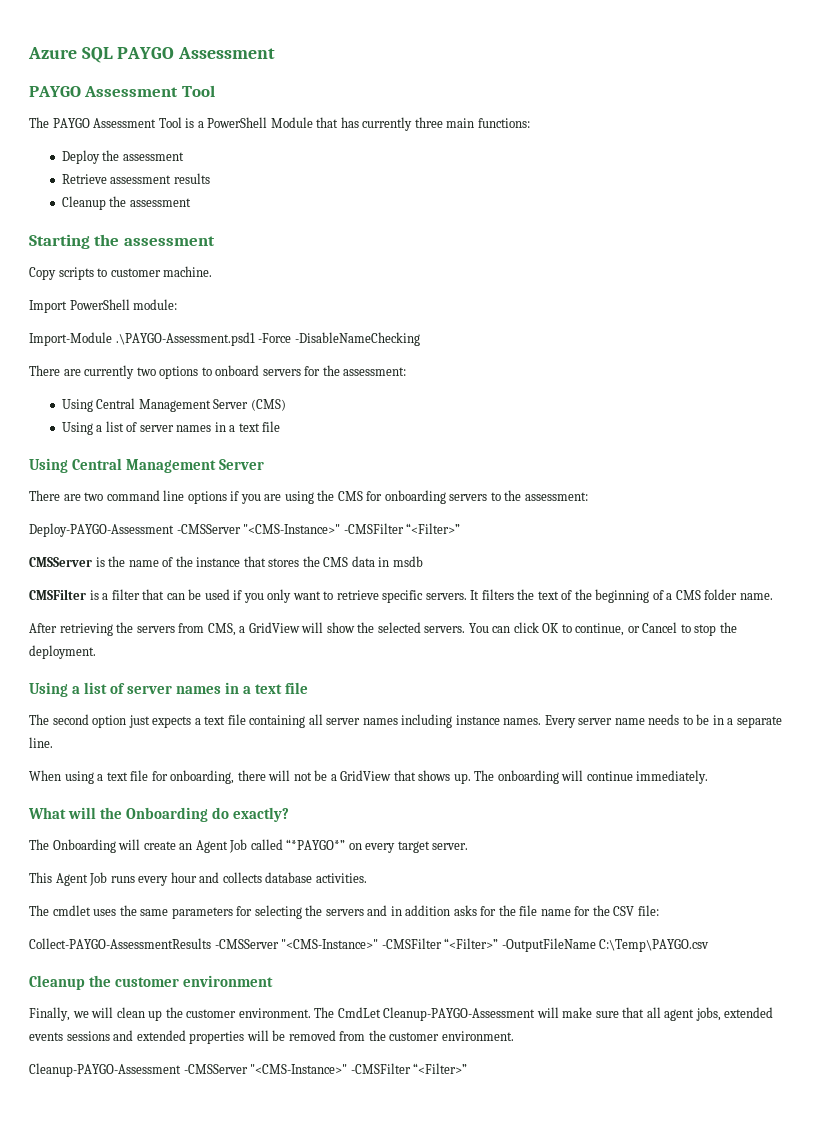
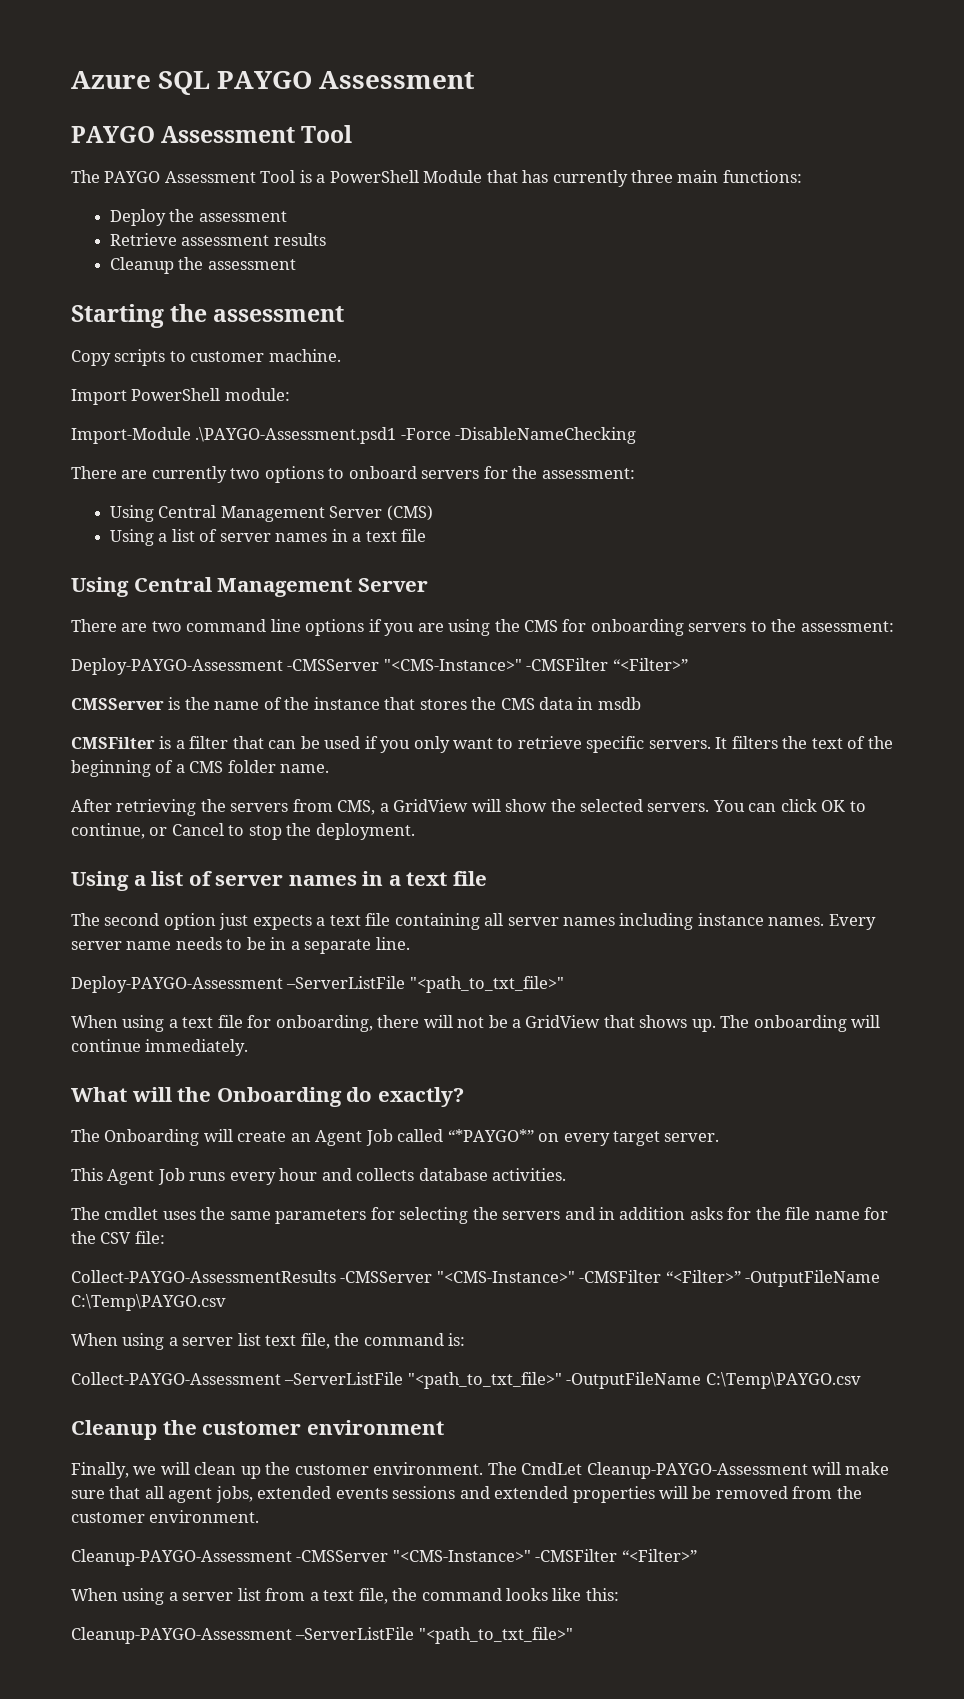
+ Deploy-PAYGO-Assessment –ServerListFile "<path_to_txt_file>"
+ When using a server list text file, the command is:
+ Collect-PAYGO-Assessment –ServerListFile "<path_to_txt_file>" -OutputFileName C:\Temp\PAYGO.csv
+ When using a server list from a text file, the command looks like this:
+ Cleanup-PAYGO-Assessment –ServerListFile "<path_to_txt_file>"

